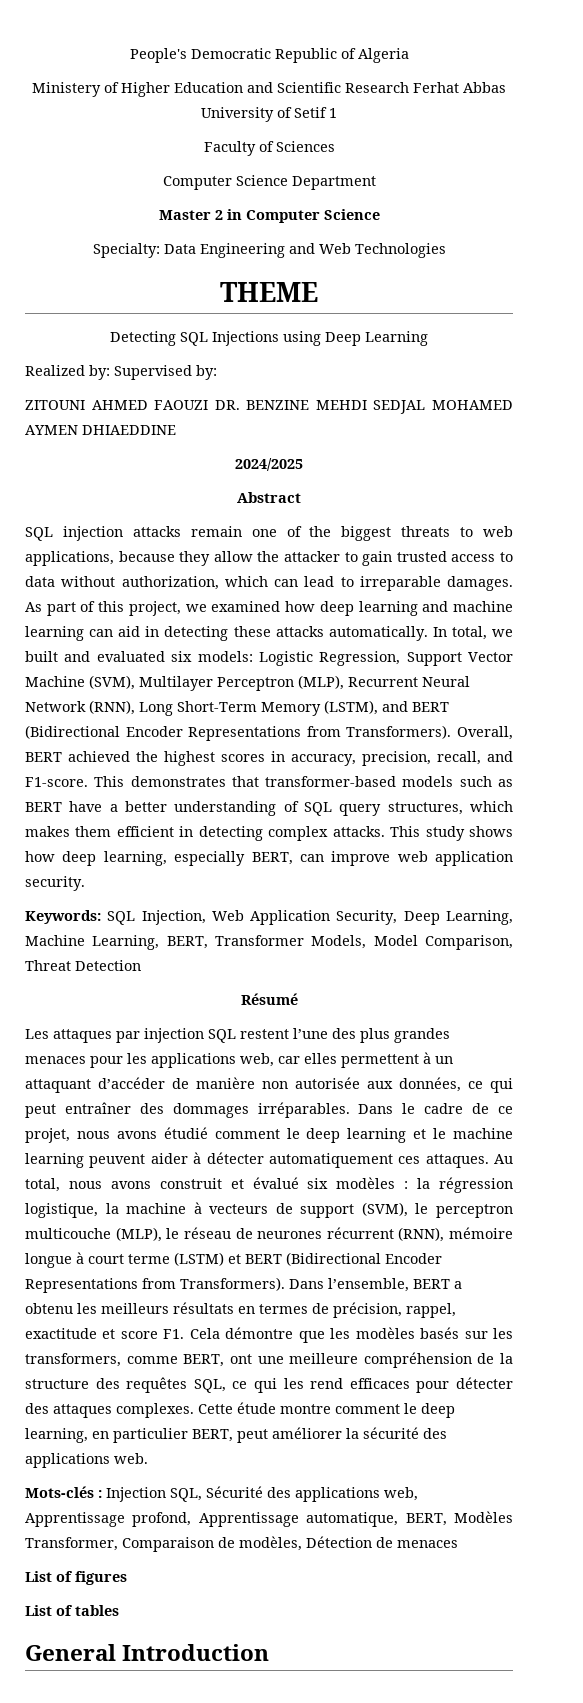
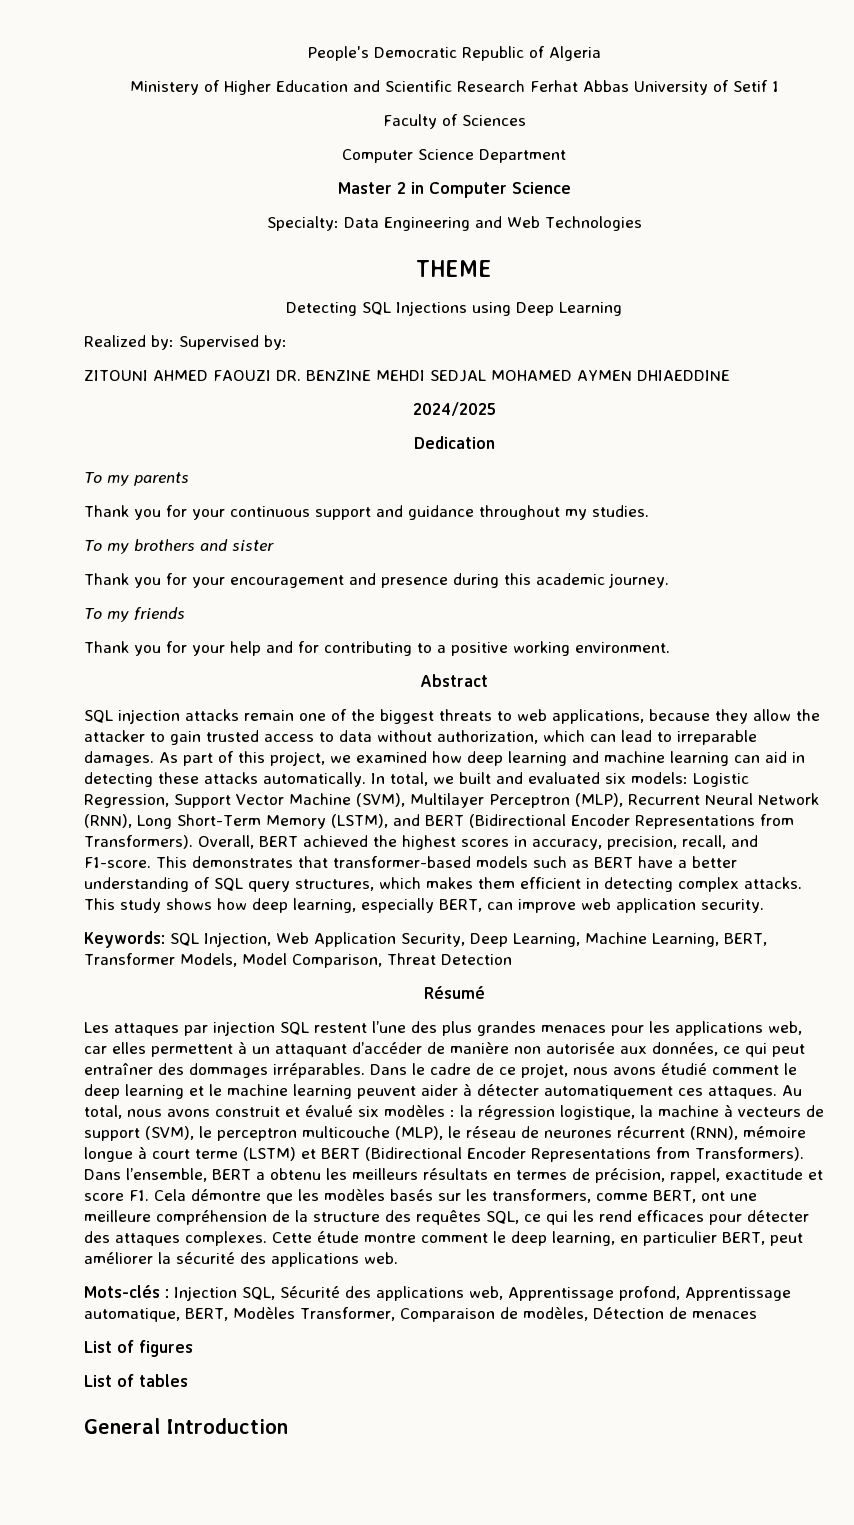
+ Dedication
+ To my parents
+ Thank you for your continuous support and guidance throughout my studies.
+ To my brothers and sister
+ Thank you for your encouragement and presence during this academic journey.
+ To my friends
+ Thank you for your help and for contributing to a positive working environment.

